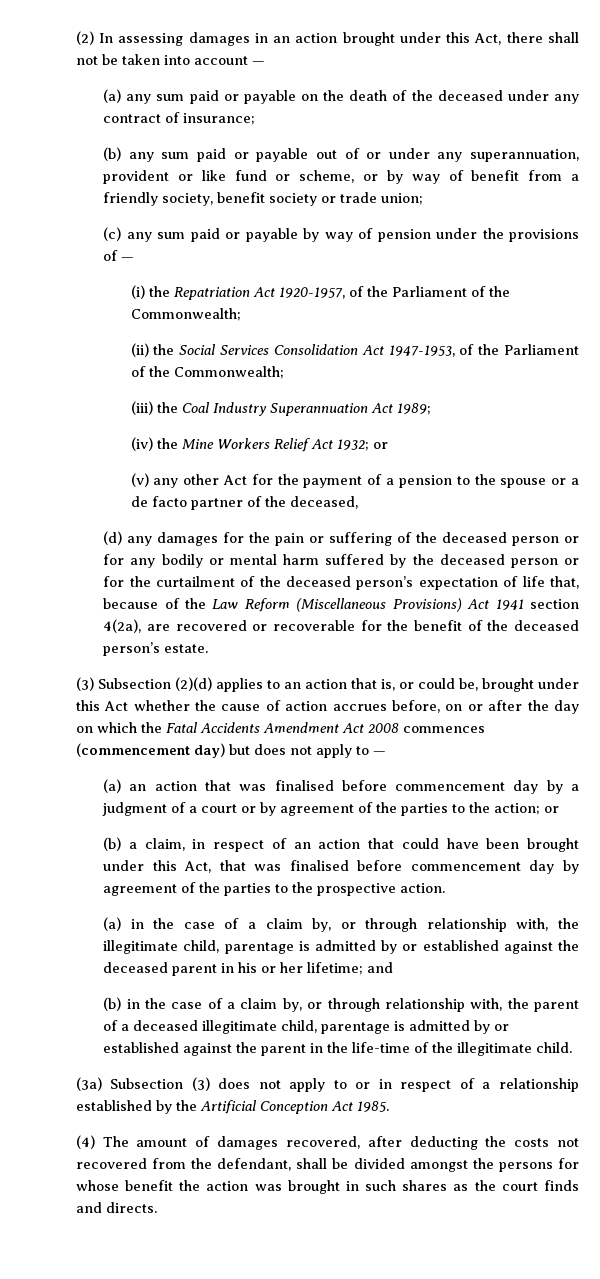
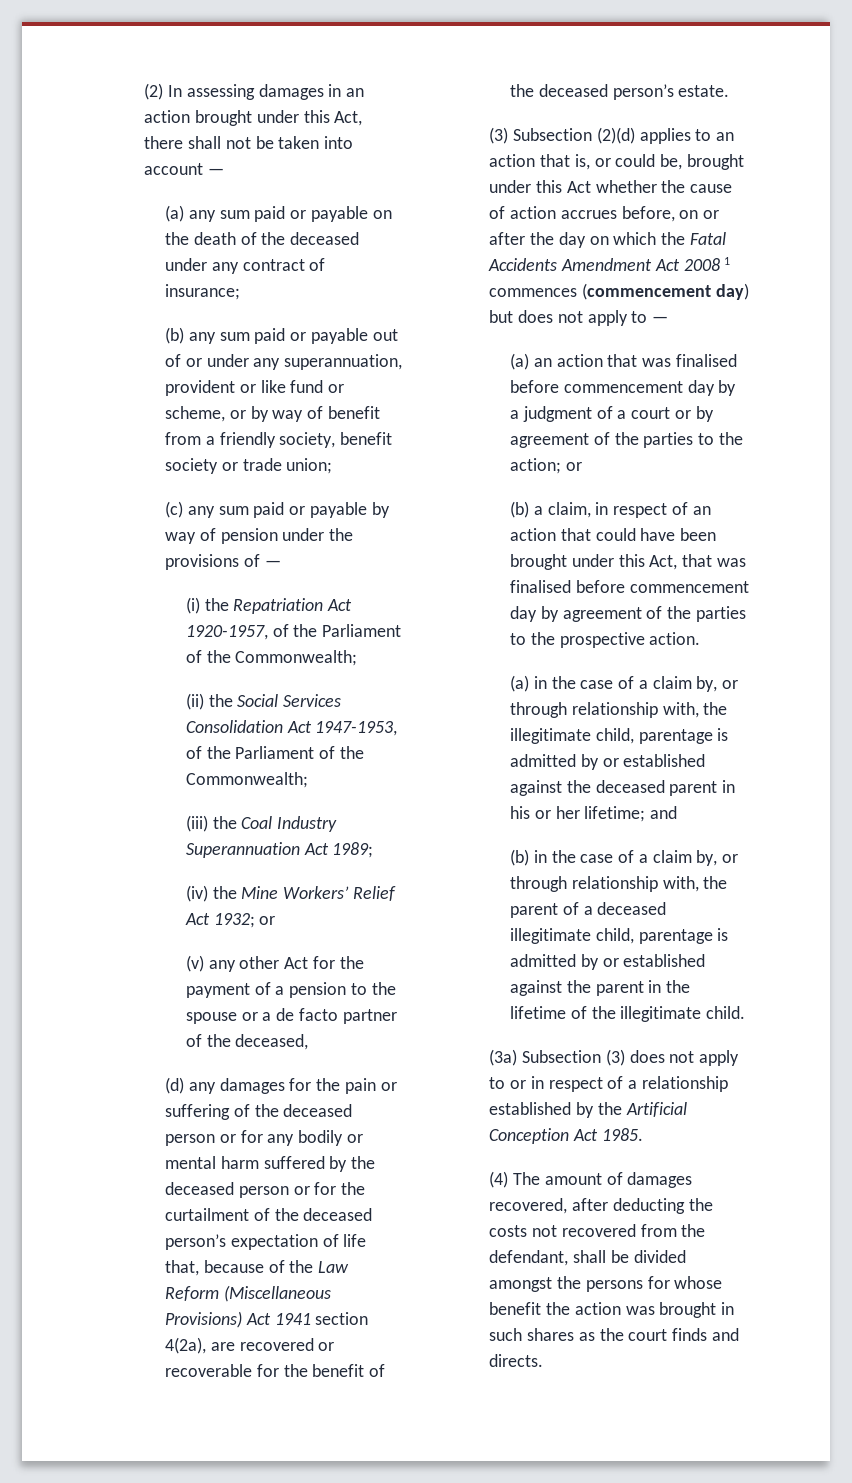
- (iv) the Mine Workers Relief Act 1932; or
+ (iv) the Mine Workers’ Relief Act 1932; or
- (3) Subsection (2)(d) applies to an action that is, or could be, brought under this Act whether the cause of action accrues before, on or after the day on which the Fatal Accidents Amendment Act 2008 commences (commencement day) but does not apply to —
+ (3) Subsection (2)(d) applies to an action that is, or could be, brought under this Act whether the cause of action accrues before, on or after the day on which the Fatal Accidents Amendment Act 2008 1 commences (commencement day) but does not apply to —
- (b) in the case of a claim by, or through relationship with, the parent of a deceased illegitimate child, parentage is admitted by or established against the parent in the life-time of the illegitimate child.
+ (b) in the case of a claim by, or through relationship with, the parent of a deceased illegitimate child, parentage is admitted by or established against the parent in the lifetime of the illegitimate child.

